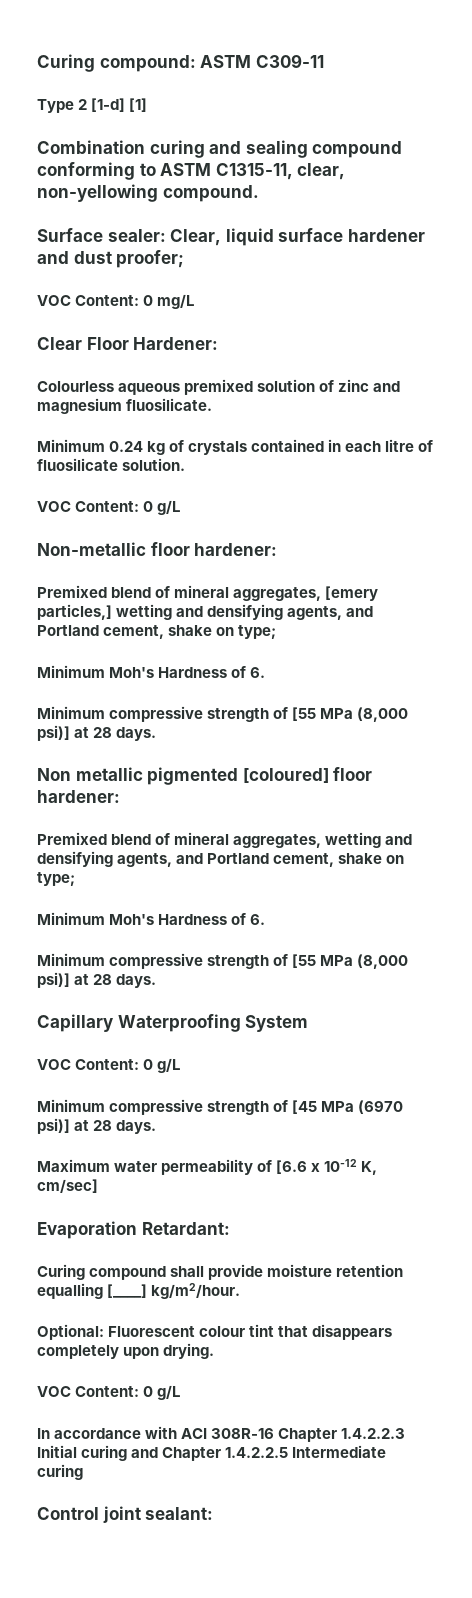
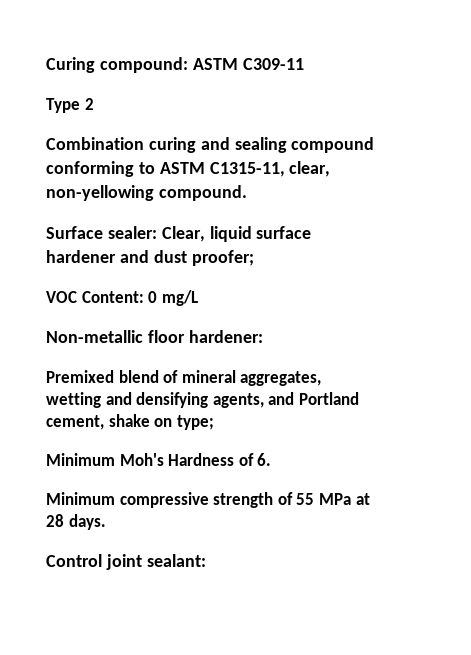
- Type 2 [1-d] [1]
+ Type 2
- Clear Floor Hardener:
- Colourless aqueous premixed solution of zinc and magnesium fluosilicate.
- Minimum 0.24 kg of crystals contained in each litre of fluosilicate solution.
- VOC Content: 0 g/L
  Non-metallic floor hardener:
- Premixed blend of mineral aggregates, [emery particles,] wetting and densifying agents, and Portland cement, shake on type;
- Minimum Moh's Hardness of 6.
- Minimum compressive strength of [55 MPa (8,000 psi)] at 28 days.
- Non metallic pigmented [coloured] floor hardener:
  Premixed blend of mineral aggregates, wetting and densifying agents, and Portland cement, shake on type;
  Minimum Moh's Hardness of 6.
- Minimum compressive strength of [55 MPa (8,000 psi)] at 28 days.
- Capillary Waterproofing System
- VOC Content: 0 g/L
- Minimum compressive strength of [45 MPa (6970 psi)] at 28 days.
- Maximum water permeability of [6.6 x 10-12 K, cm/sec]
- Evaporation Retardant:
- Curing compound shall provide moisture retention equalling [____] kg/m2/hour.
- Optional: Fluorescent colour tint that disappears completely upon drying.
- VOC Content: 0 g/L
- In accordance with ACI 308R-16 Chapter 1.4.2.2.3 Initial curing and Chapter 1.4.2.2.5 Intermediate curing
+ Minimum compressive strength of 55 MPa at 28 days.

